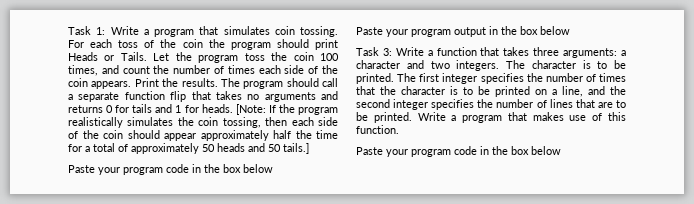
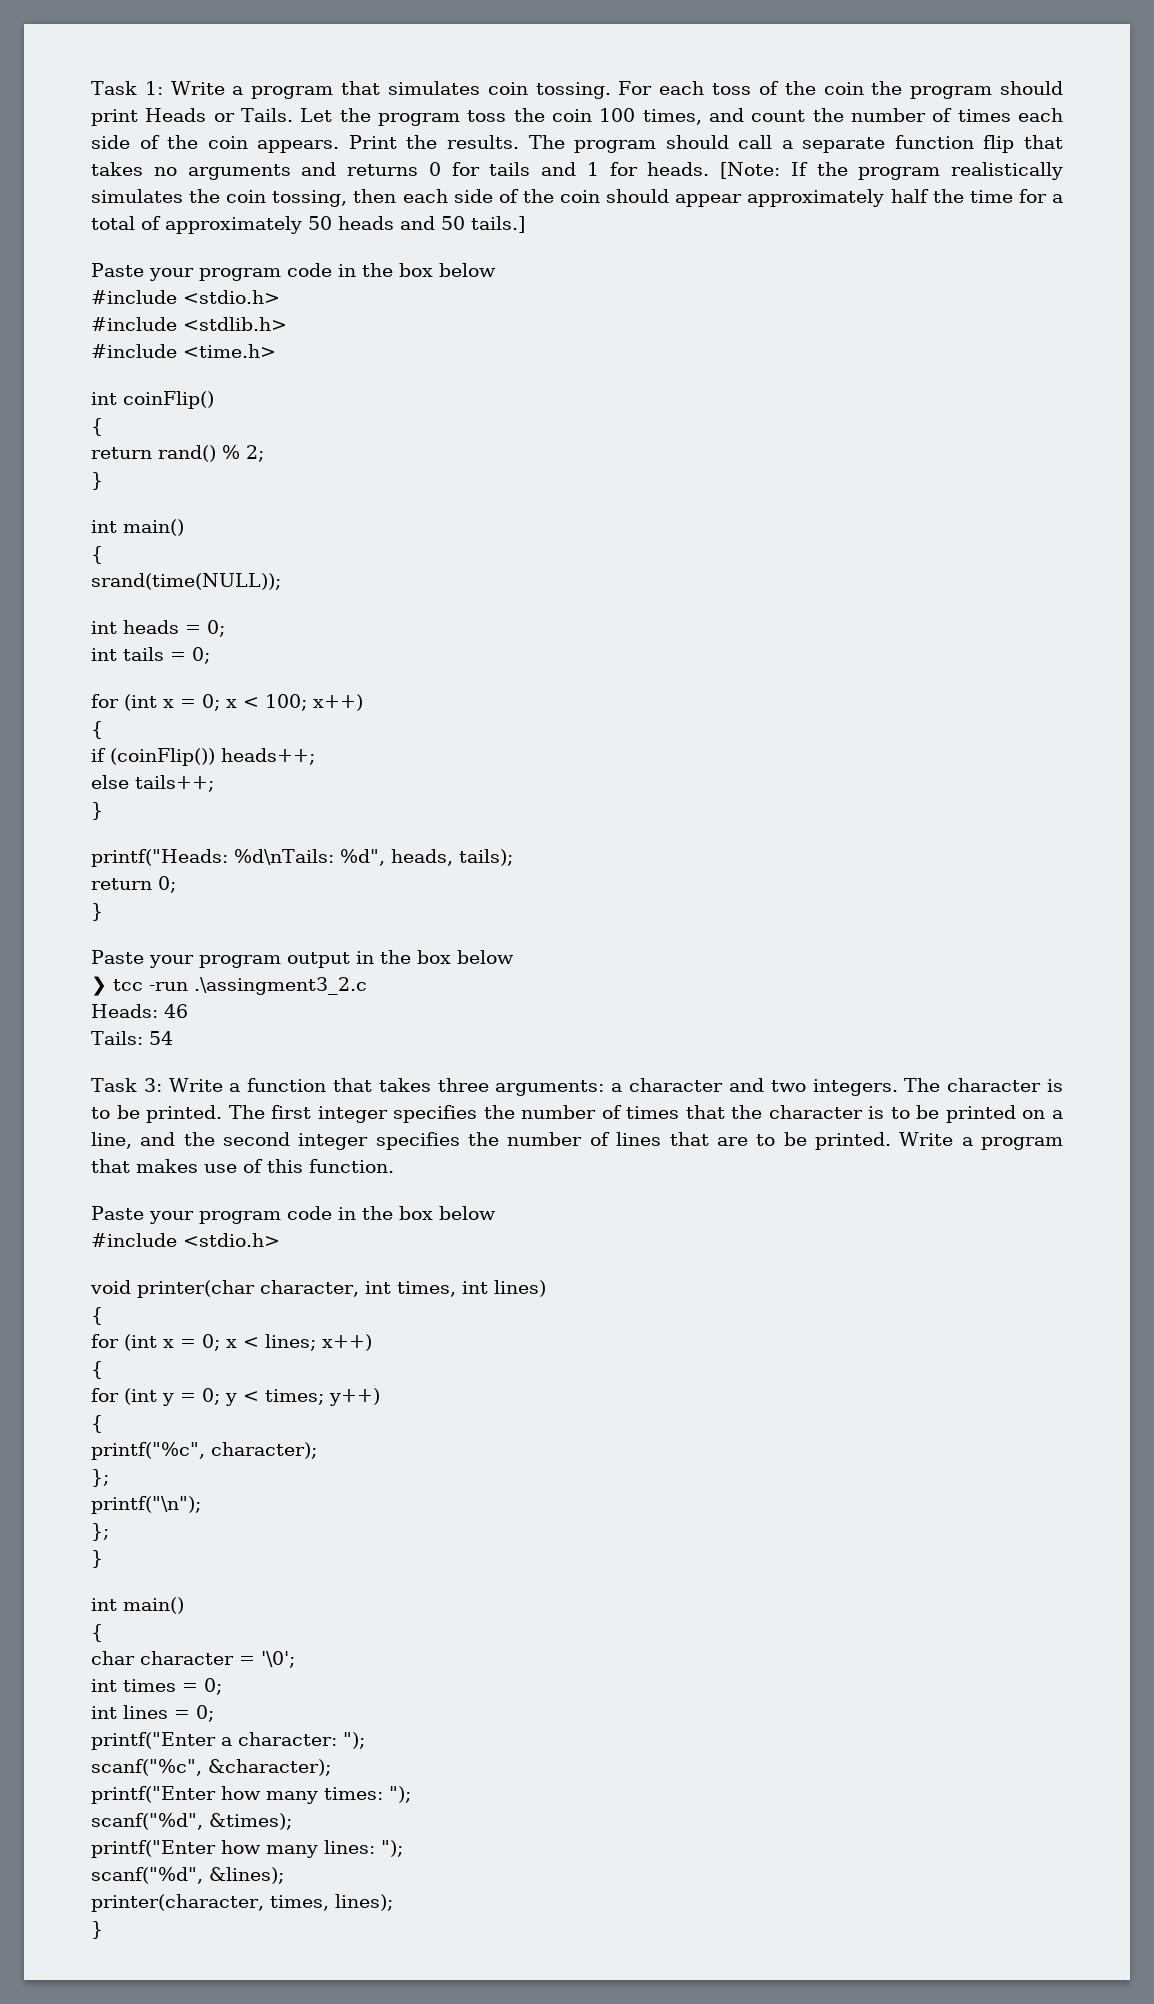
  [Note: If the program realistically simulates the coin tossing, then each side of the coin should appear approximately half the time for a total of approximately 50 heads and 50 tails.]
  Paste your program code in the box below
+ #include <stdio.h>
+ #include <stdlib.h>
+ #include <time.h>
+ int coinFlip()
+ {
+ return rand() % 2;
+ }
+ int main()
+ {
+ srand(time(NULL));
+ int heads = 0;
+ int tails = 0;
+ for (int x = 0; x < 100; x++)
+ {
+ if (coinFlip()) heads++;
+ else tails++;
+ }
+ printf("Heads: %d\nTails: %d", heads, tails);
+ return 0;
+ }
+ ❯ tcc -run .\assingment3_2.c
+ Heads: 46
+ Tails: 54
  Write a program that makes use of this function.
  Paste your program code in the box below
+ #include <stdio.h>
+ void printer(char character, int times, int lines)
+ {
+ for (int x = 0; x < lines; x++)
+ {
+ for (int y = 0; y < times; y++)
+ {
+ printf("%c", character);
+ };
+ printf("\n");
+ };
+ }
+ int main()
+ {
+ char character = '\0';
+ int times = 0;
+ int lines = 0;
+ printf("Enter a character: ");
+ scanf("%c", &character);
+ printf("Enter how many times: ");
+ scanf("%d", &times);
+ printf("Enter how many lines: ");
+ scanf("%d", &lines);
+ printer(character, times, lines);
+ }

